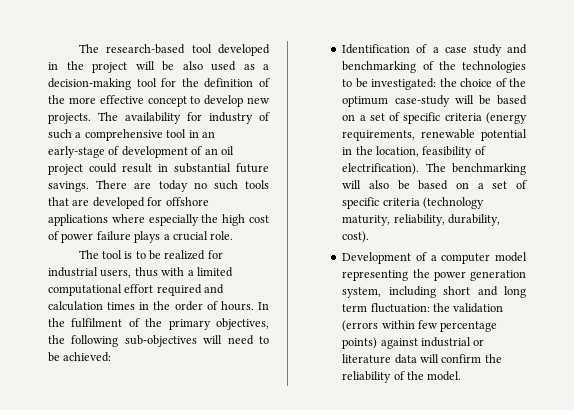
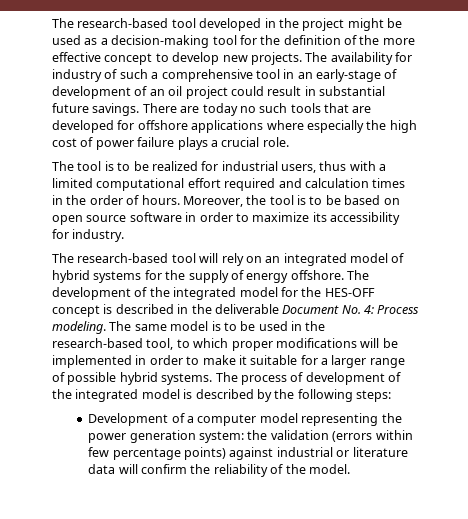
- The research-based tool developed in the project will be also used as a decision-making tool for the definition of the more effective concept to develop new projects.
+ The research-based tool developed in the project might be used as a decision-making tool for the definition of the more effective concept to develop new projects.
- In the fulfilment of the primary objectives, the following sub-objectives will need to be achieved:
- Identification of a case study and benchmarking of the technologies to be investigated: the choice of the optimum case-study will be based on a set of specific criteria (energy requirements, renewable potential in the location, feasibility of electrification). The benchmarking will also be based on a set of specific criteria (technology maturity, reliability, durability, cost).
+ Moreover, the tool is to be based on open source software in order to maximize its accessibility for industry.
+ The research-based tool will rely on an integrated model of hybrid systems for the supply of energy offshore. The development of the integrated model for the HES-OFF concept is described in the deliverable Document No. 4: Process modeling. The same model is to be used in the research-based tool, to which proper modifications will be implemented in order to make it suitable for a larger range of possible hybrid systems. The process of development of the integrated model is described by the following steps:
- Development of a computer model representing the power generation system, including short and long term fluctuation: the validation (errors within few percentage points) against industrial or literature data will confirm the reliability of the model.
+ Development of a computer model representing the power generation system: the validation (errors within few percentage points) against industrial or literature data will confirm the reliability of the model.

